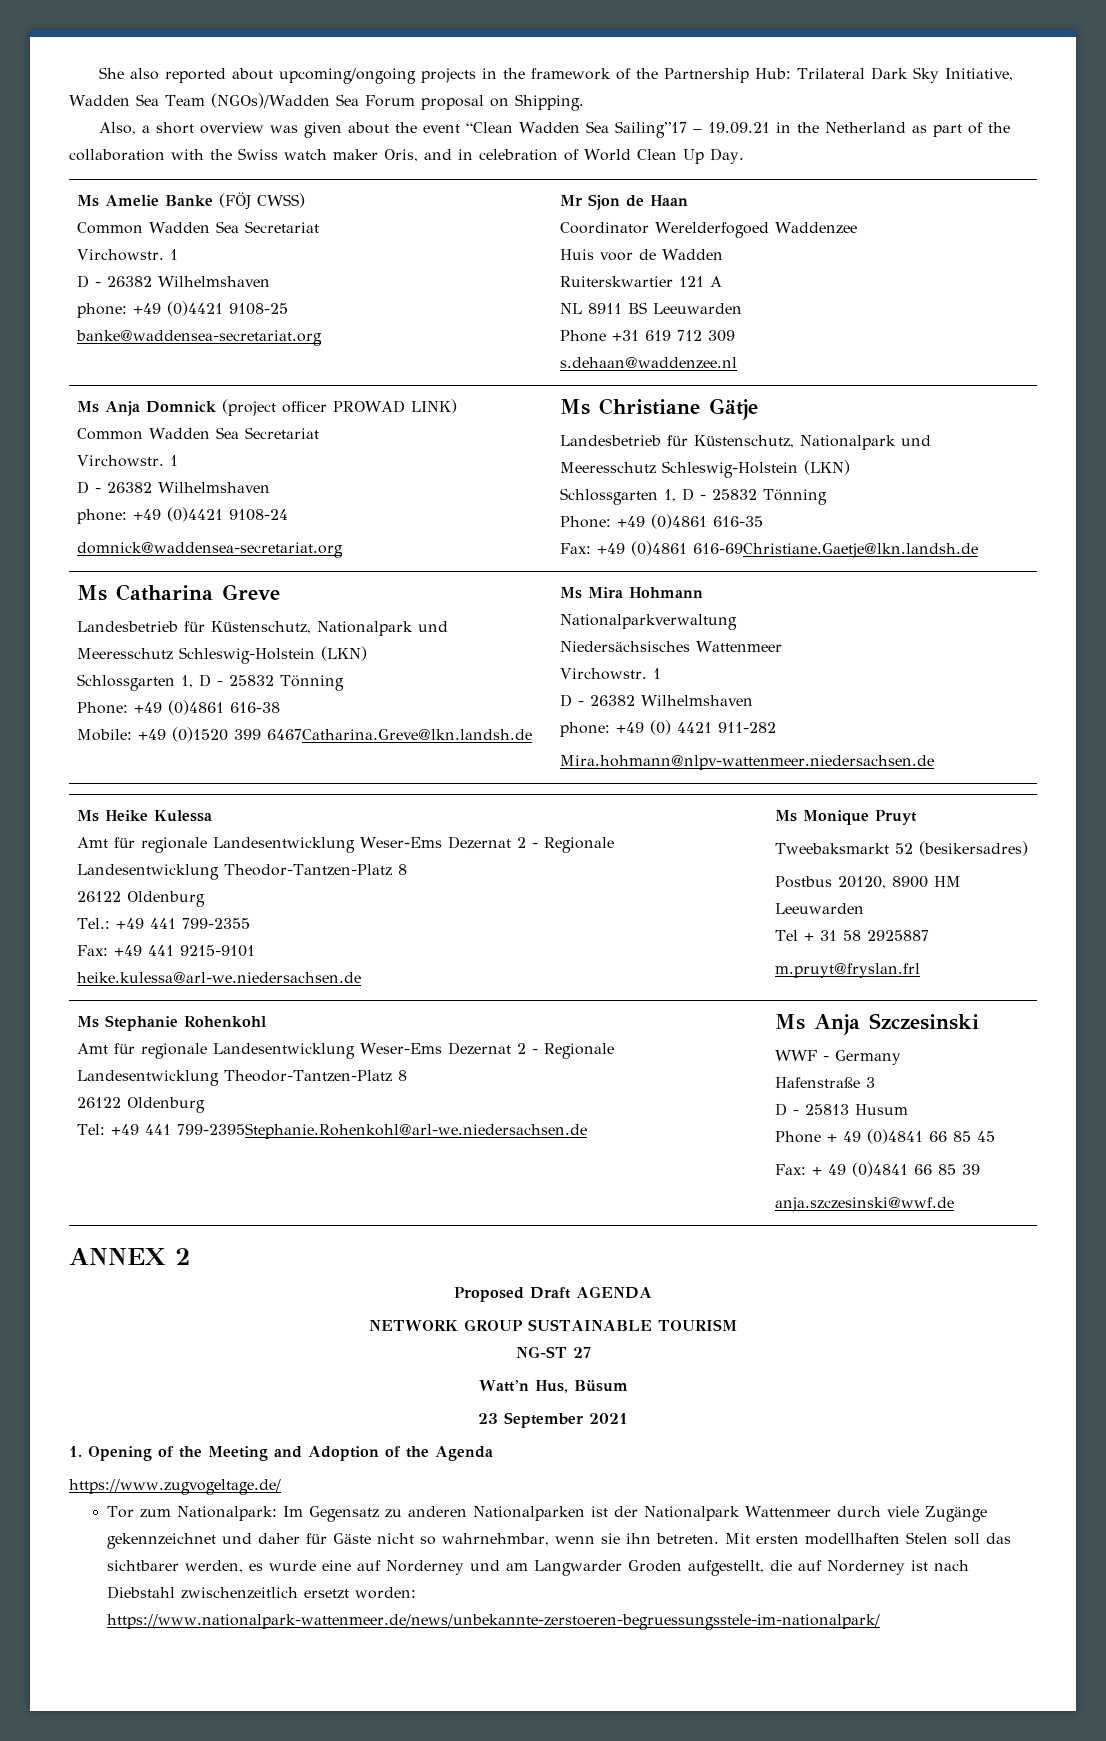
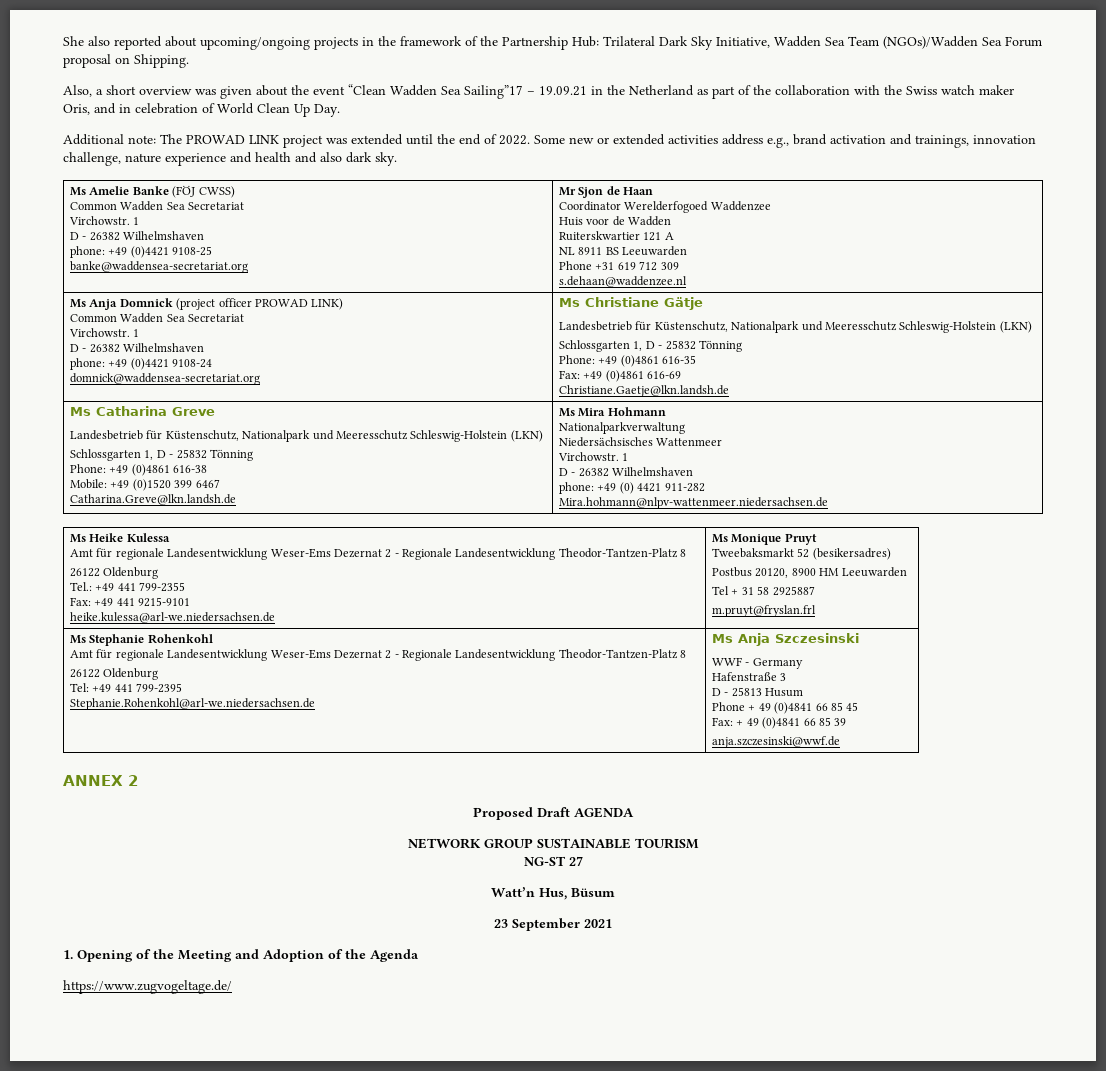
+ Additional note: The PROWAD LINK project was extended until the end of 2022. Some new or extended activities address e.g., brand activation and trainings, innovation challenge, nature experience and health and also dark sky.
- Fax: +49 (0)4861 616-69Christiane.Gaetje@lkn.landsh.de
+ Fax: +49 (0)4861 616-69
+ Christiane.Gaetje@lkn.landsh.de
- Mobile: +49 (0)1520 399 6467Catharina.Greve@lkn.landsh.de
+ Mobile: +49 (0)1520 399 6467
+ Catharina.Greve@lkn.landsh.de
- Tel: +49 441 799-2395Stephanie.Rohenkohl@arl-we.niedersachsen.de
+ Tel: +49 441 799-2395
+ Stephanie.Rohenkohl@arl-we.niedersachsen.de
- Tor zum Nationalpark: Im Gegensatz zu anderen Nationalparken ist der Nationalpark Wattenmeer durch viele Zugänge gekennzeichnet und daher für Gäste nicht so wahrnehmbar, wenn sie ihn betreten. Mit ersten modellhaften Stelen soll das sichtbarer werden, es wurde eine auf Norderney und am Langwarder Groden aufgestellt, die auf Norderney ist nach Diebstahl zwischenzeitlich ersetzt worden: https://www.nationalpark-wattenmeer.de/news/unbekannte-zerstoeren-begruessungsstele-im-nationalpark/

